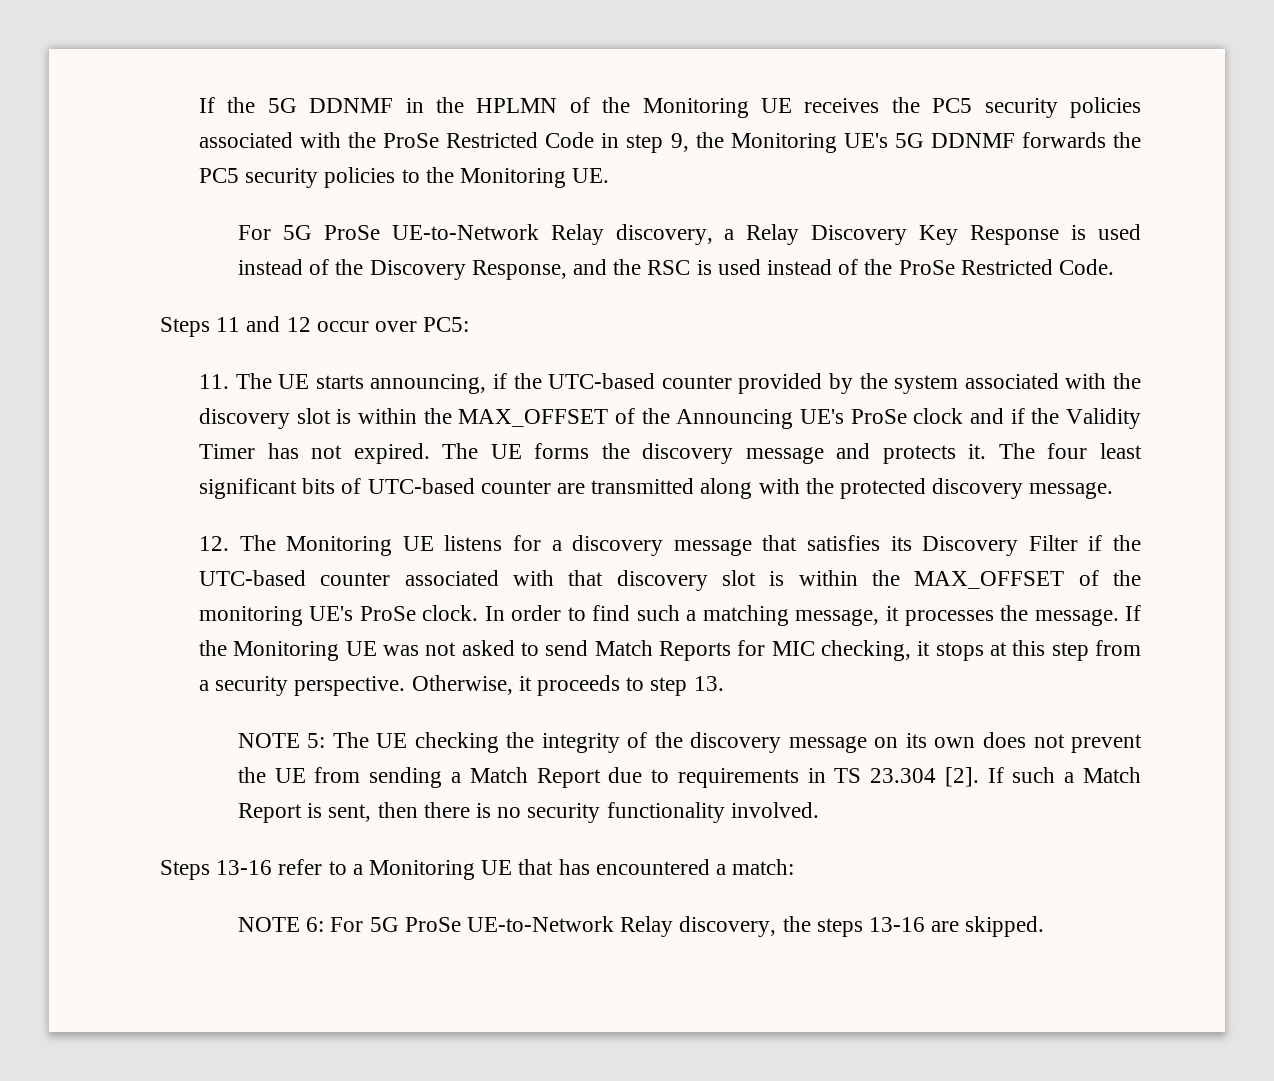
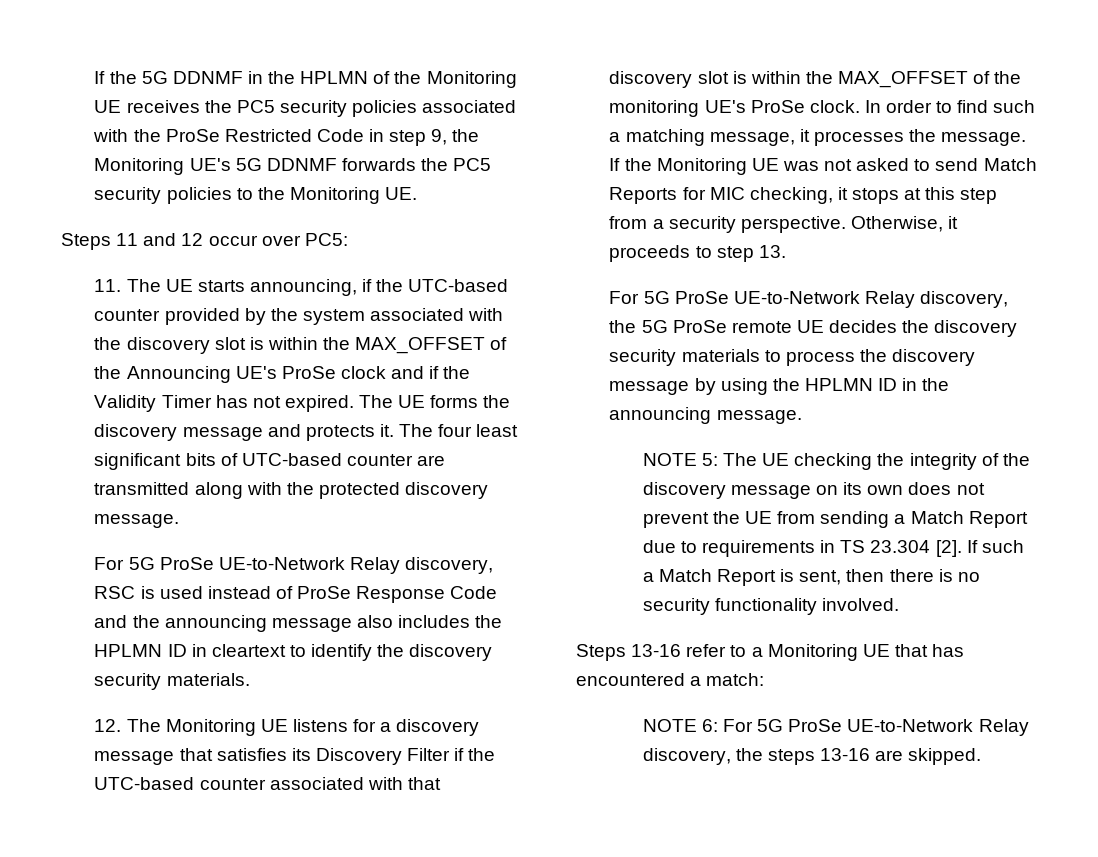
- For 5G ProSe UE-to-Network Relay discovery, a Relay Discovery Key Response is used instead of the Discovery Response, and the RSC is used instead of the ProSe Restricted Code.
+ For 5G ProSe UE-to-Network Relay discovery, RSC is used instead of ProSe Response Code and the announcing message also includes the HPLMN ID in cleartext to identify the discovery security materials.
+ For 5G ProSe UE-to-Network Relay discovery, the 5G ProSe remote UE decides the discovery security materials to process the discovery message by using the HPLMN ID in the announcing message.

